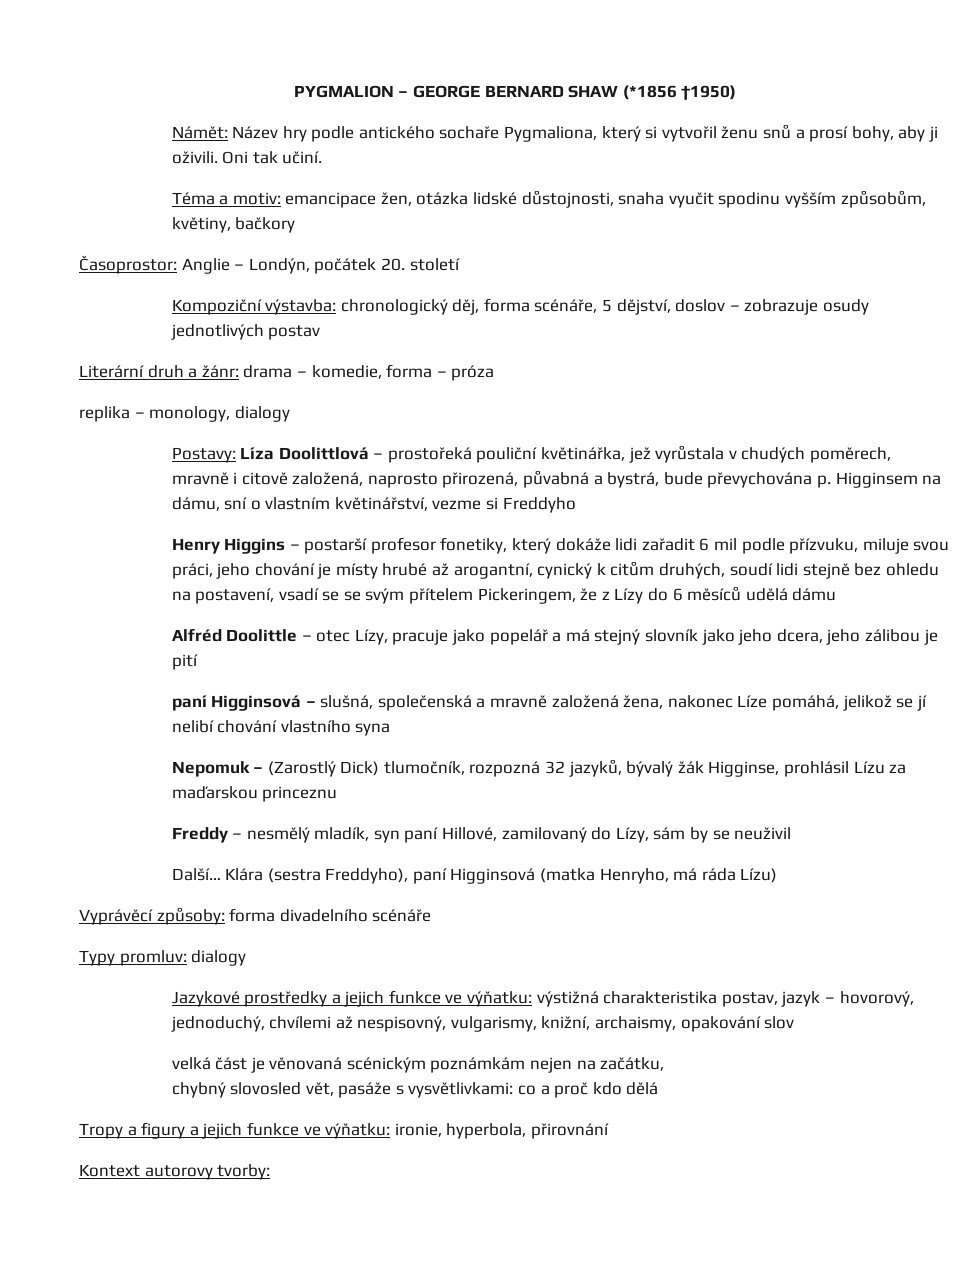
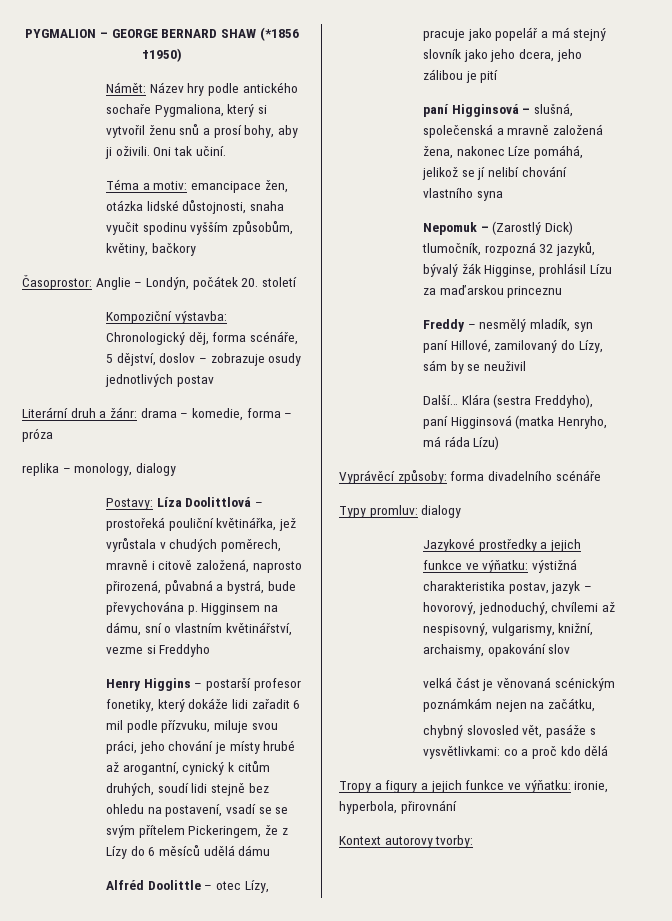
- Kompoziční výstavba: chronologický děj, forma scénáře, 5 dějství, doslov – zobrazuje osudy jednotlivých postav
+ Kompoziční výstavba: Chronologický děj, forma scénáře, 5 dějství, doslov – zobrazuje osudy jednotlivých postav

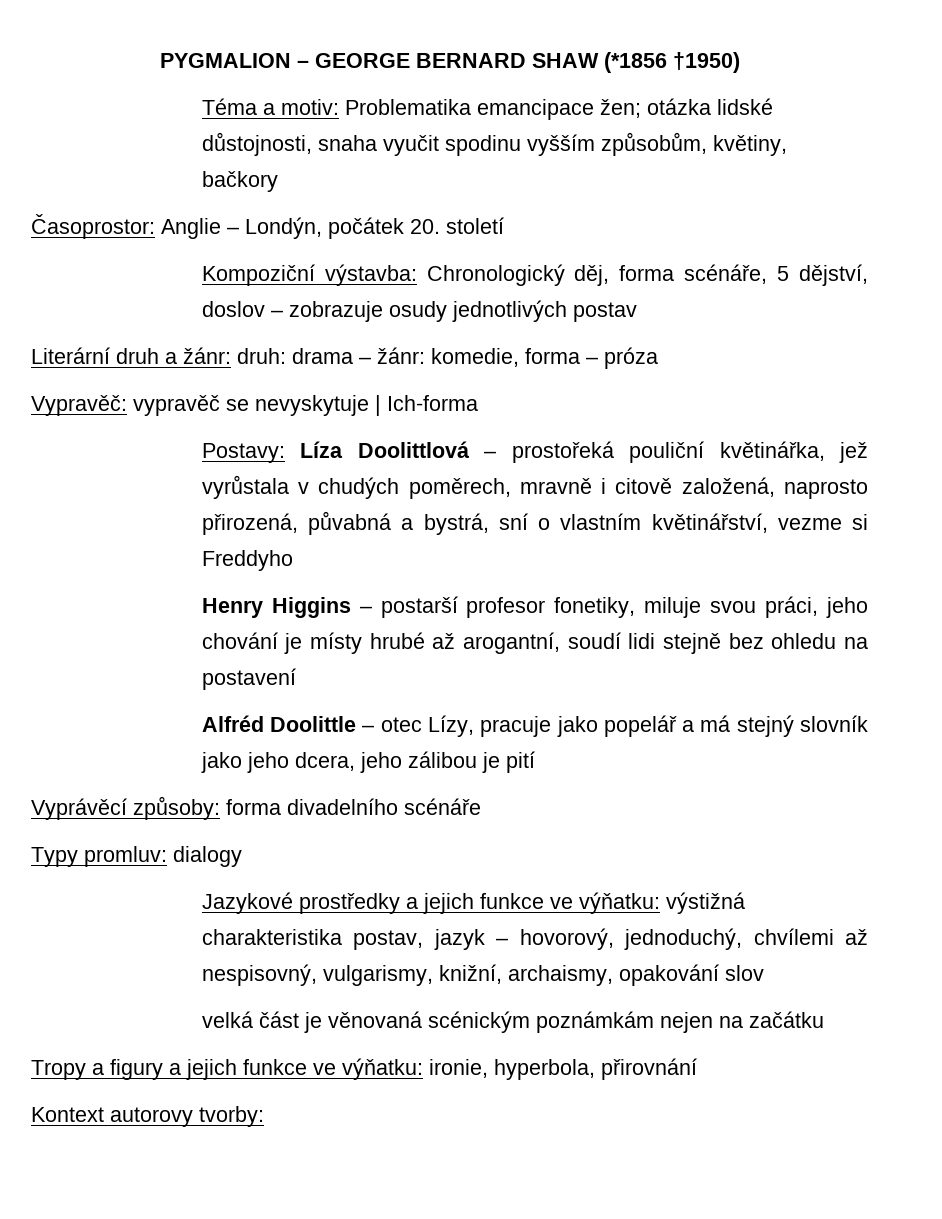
- Námět: Název hry podle antického sochaře Pygmaliona, který si vytvořil ženu snů a prosí bohy, aby ji oživili. Oni tak učiní.
- Téma a motiv: emancipace žen, otázka lidské důstojnosti, snaha vyučit spodinu vyšším způsobům, květiny, bačkory
+ Téma a motiv: Problematika emancipace žen; otázka lidské důstojnosti, snaha vyučit spodinu vyšším způsobům, květiny, bačkory
- Literární druh a žánr: drama – komedie, forma – próza
+ Literární druh a žánr: druh: drama – žánr: komedie, forma – próza
- replika – monology, dialogy
+ Vypravěč: vypravěč se nevyskytuje | Ich-forma
- Postavy: Líza Doolittlová – prostořeká pouliční květinářka, jež vyrůstala v chudých poměrech, mravně i citově založená, naprosto přirozená, půvabná a bystrá, bude převychována p. Higginsem na dámu, sní o vlastním květinářství, vezme si Freddyho
+ Postavy: Líza Doolittlová – prostořeká pouliční květinářka, jež vyrůstala v chudých poměrech, mravně i citově založená, naprosto přirozená, půvabná a bystrá, sní o vlastním květinářství, vezme si Freddyho
- Henry Higgins – postarší profesor fonetiky, který dokáže lidi zařadit 6 mil podle přízvuku, miluje svou práci, jeho chování je místy hrubé až arogantní, cynický k citům druhých, soudí lidi stejně bez ohledu na postavení, vsadí se se svým přítelem Pickeringem, že z Lízy do 6 měsíců udělá dámu
+ Henry Higgins – postarší profesor fonetiky, miluje svou práci, jeho chování je místy hrubé až arogantní, soudí lidi stejně bez ohledu na postavení
- paní Higginsová – slušná, společenská a mravně založená žena, nakonec Líze pomáhá, jelikož se jí nelibí chování vlastního syna
- Nepomuk – (Zarostlý Dick) tlumočník, rozpozná 32 jazyků, bývalý žák Higginse, prohlásil Lízu za maďarskou princeznu
- Freddy – nesmělý mladík, syn paní Hillové, zamilovaný do Lízy, sám by se neuživil
- Další… Klára (sestra Freddyho), paní Higginsová (matka Henryho, má ráda Lízu)
- velká část je věnovaná scénickým poznámkám nejen na začátku,
- chybný slovosled vět, pasáže s vysvětlivkami: co a proč kdo dělá
+ velká část je věnovaná scénickým poznámkám nejen na začátku

